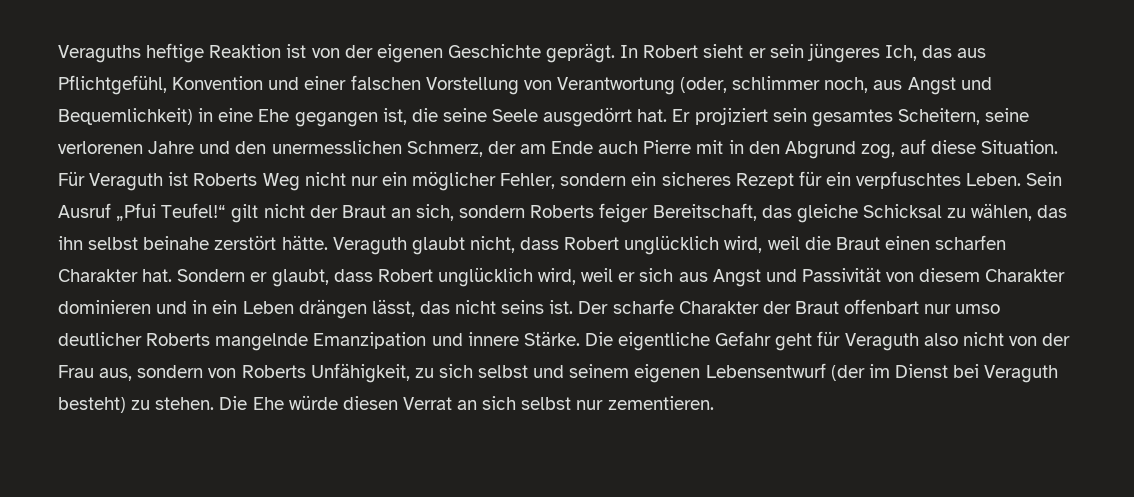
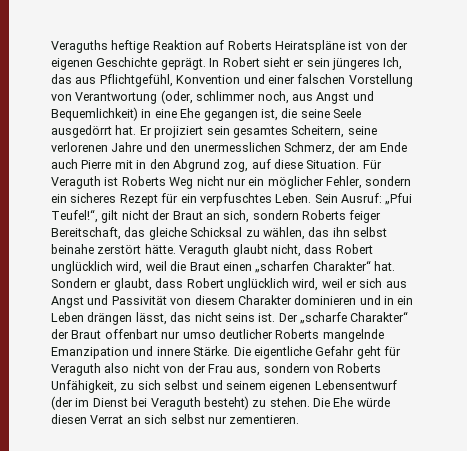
- Veraguths heftige Reaktion ist von der eigenen Geschichte geprägt.
+ Veraguths heftige Reaktion auf Roberts Heiratspläne ist von der eigenen Geschichte geprägt.
- Sein Ausruf „Pfui Teufel!“ gilt nicht der Braut an sich, sondern Roberts feiger Bereitschaft, das gleiche Schicksal zu wählen, das ihn selbst beinahe zerstört hätte.
+ Sein Ausruf: „Pfui Teufel!“, gilt nicht der Braut an sich, sondern Roberts feiger Bereitschaft, das gleiche Schicksal zu wählen, das ihn selbst beinahe zerstört hätte.
- Veraguth glaubt nicht, dass Robert unglücklich wird, weil die Braut einen scharfen Charakter hat.
+ Veraguth glaubt nicht, dass Robert unglücklich wird, weil die Braut einen „scharfen Charakter“ hat.
- Der scharfe Charakter der Braut offenbart nur umso deutlicher Roberts mangelnde Emanzipation und innere Stärke.
+ Der „scharfe Charakter“ der Braut offenbart nur umso deutlicher Roberts mangelnde Emanzipation und innere Stärke.

